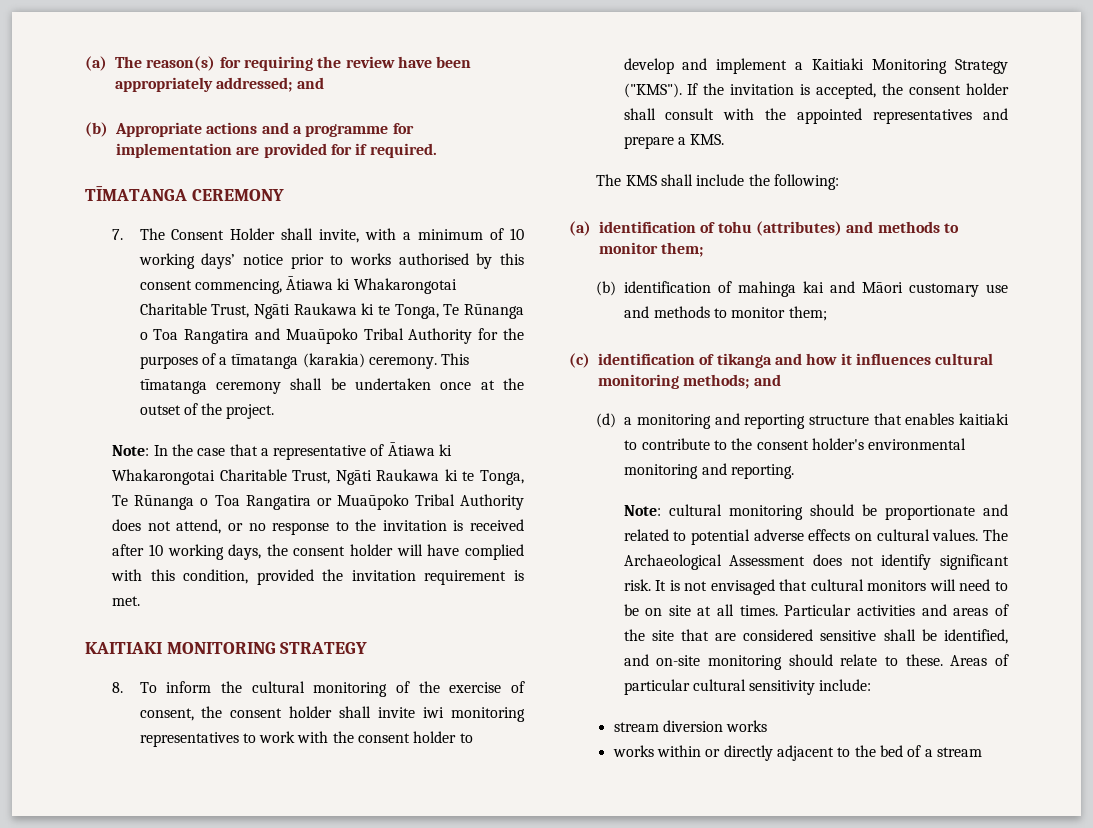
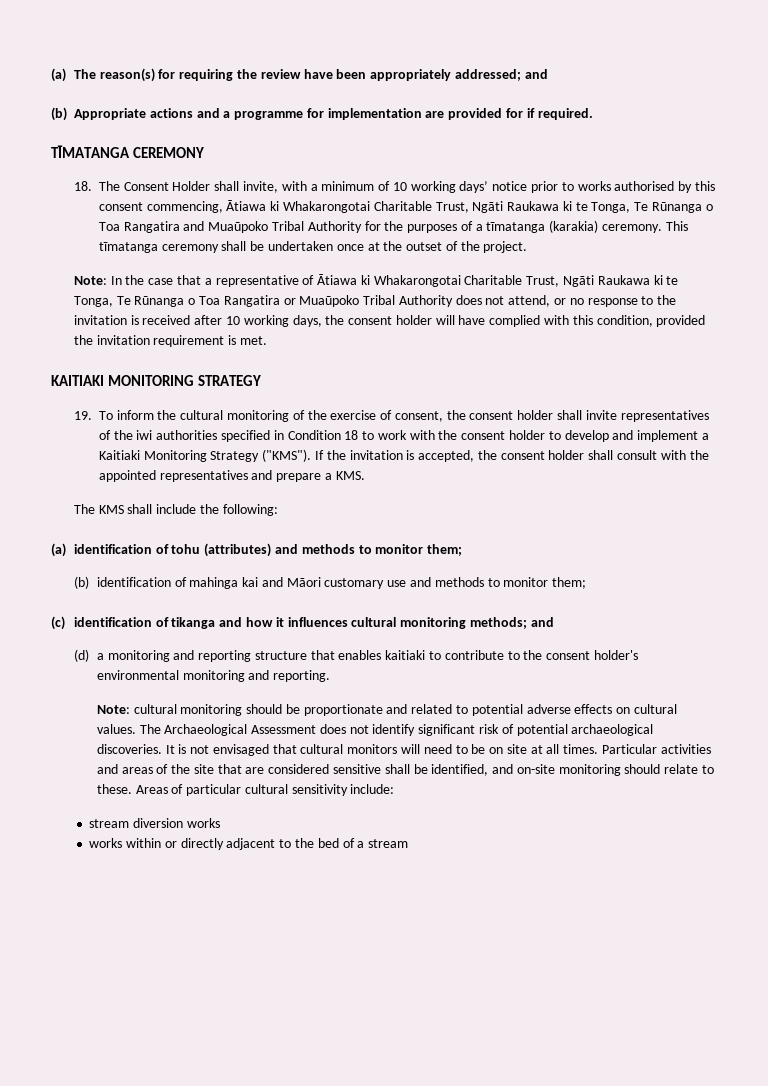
- 7. The Consent Holder shall invite, with a minimum of 10 working days’ notice prior to works authorised by this consent commencing, Ātiawa ki Whakarongotai Charitable Trust, Ngāti Raukawa ki te Tonga, Te Rūnanga o Toa Rangatira and Muaūpoko Tribal Authority for the purposes of a tīmatanga (karakia) ceremony.
+ 18. The Consent Holder shall invite, with a minimum of 10 working days’ notice prior to works authorised by this consent commencing, Ātiawa ki Whakarongotai Charitable Trust, Ngāti Raukawa ki te Tonga, Te Rūnanga o Toa Rangatira and Muaūpoko Tribal Authority for the purposes of a tīmatanga (karakia) ceremony.
- 8. To inform the cultural monitoring of the exercise of consent, the consent holder shall invite iwi monitoring representatives to work with the consent holder to develop and implement a Kaitiaki Monitoring Strategy ("KMS").
+ 19. To inform the cultural monitoring of the exercise of consent, the consent holder shall invite representatives of the iwi authorities specified in Condition 18 to work with the consent holder to develop and implement a Kaitiaki Monitoring Strategy ("KMS").
- The Archaeological Assessment does not identify significant risk.
+ The Archaeological Assessment does not identify significant risk of potential archaeological discoveries.

